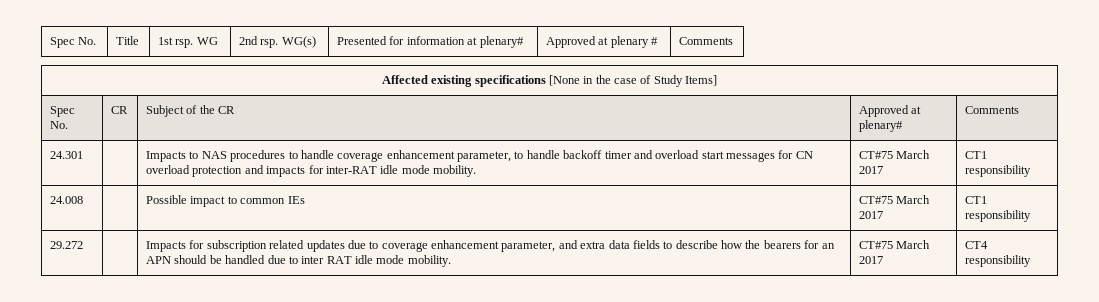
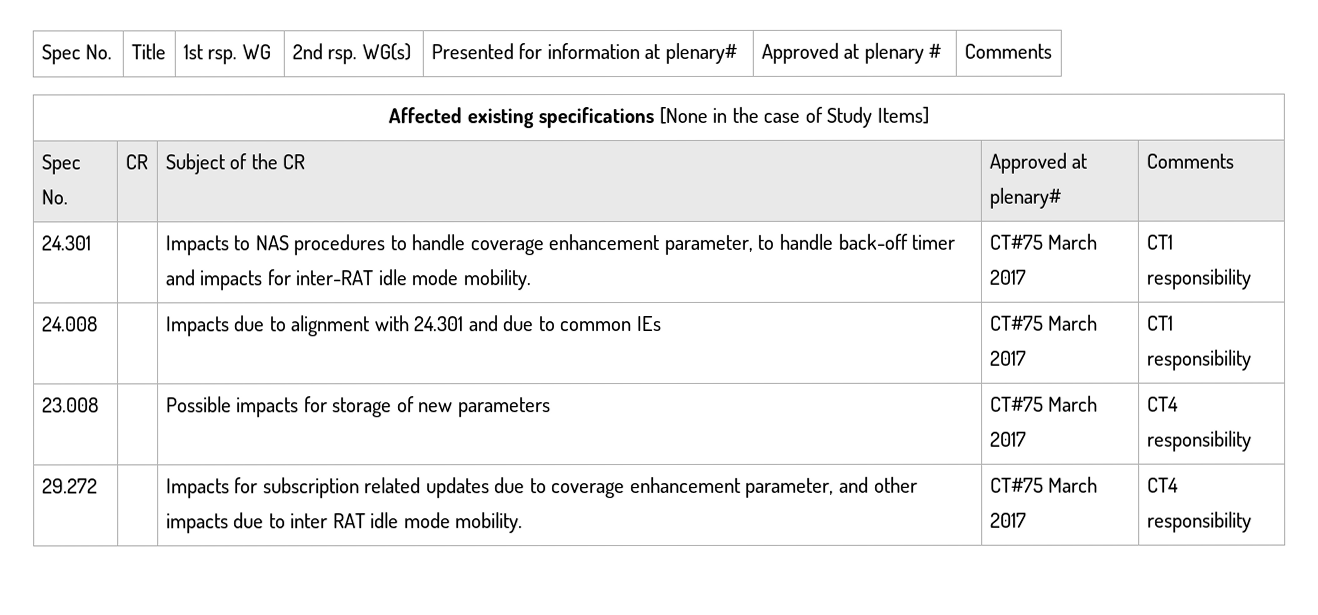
- 24.301 | | Impacts to NAS procedures to handle coverage enhancement parameter, to handle backoff timer and overload start messages for CN overload protection and impacts for inter-RAT idle mode mobility. | CT#75 March 2017 | CT1 responsibility
+ 24.301 | | Impacts to NAS procedures to handle coverage enhancement parameter, to handle back-off timer and impacts for inter-RAT idle mode mobility. | CT#75 March 2017 | CT1 responsibility
- 24.008 | | Possible impact to common IEs | CT#75 March 2017 | CT1 responsibility
+ 24.008 | | Impacts due to alignment with 24.301 and due to common IEs | CT#75 March 2017 | CT1 responsibility
+ 23.008 | | Possible impacts for storage of new parameters | CT#75 March 2017 | CT4 responsibility
- 29.272 | | Impacts for subscription related updates due to coverage enhancement parameter, and extra data fields to describe how the bearers for an APN should be handled due to inter RAT idle mode mobility. | CT#75 March 2017 | CT4 responsibility
+ 29.272 | | Impacts for subscription related updates due to coverage enhancement parameter, and other impacts due to inter RAT idle mode mobility. | CT#75 March 2017 | CT4 responsibility

